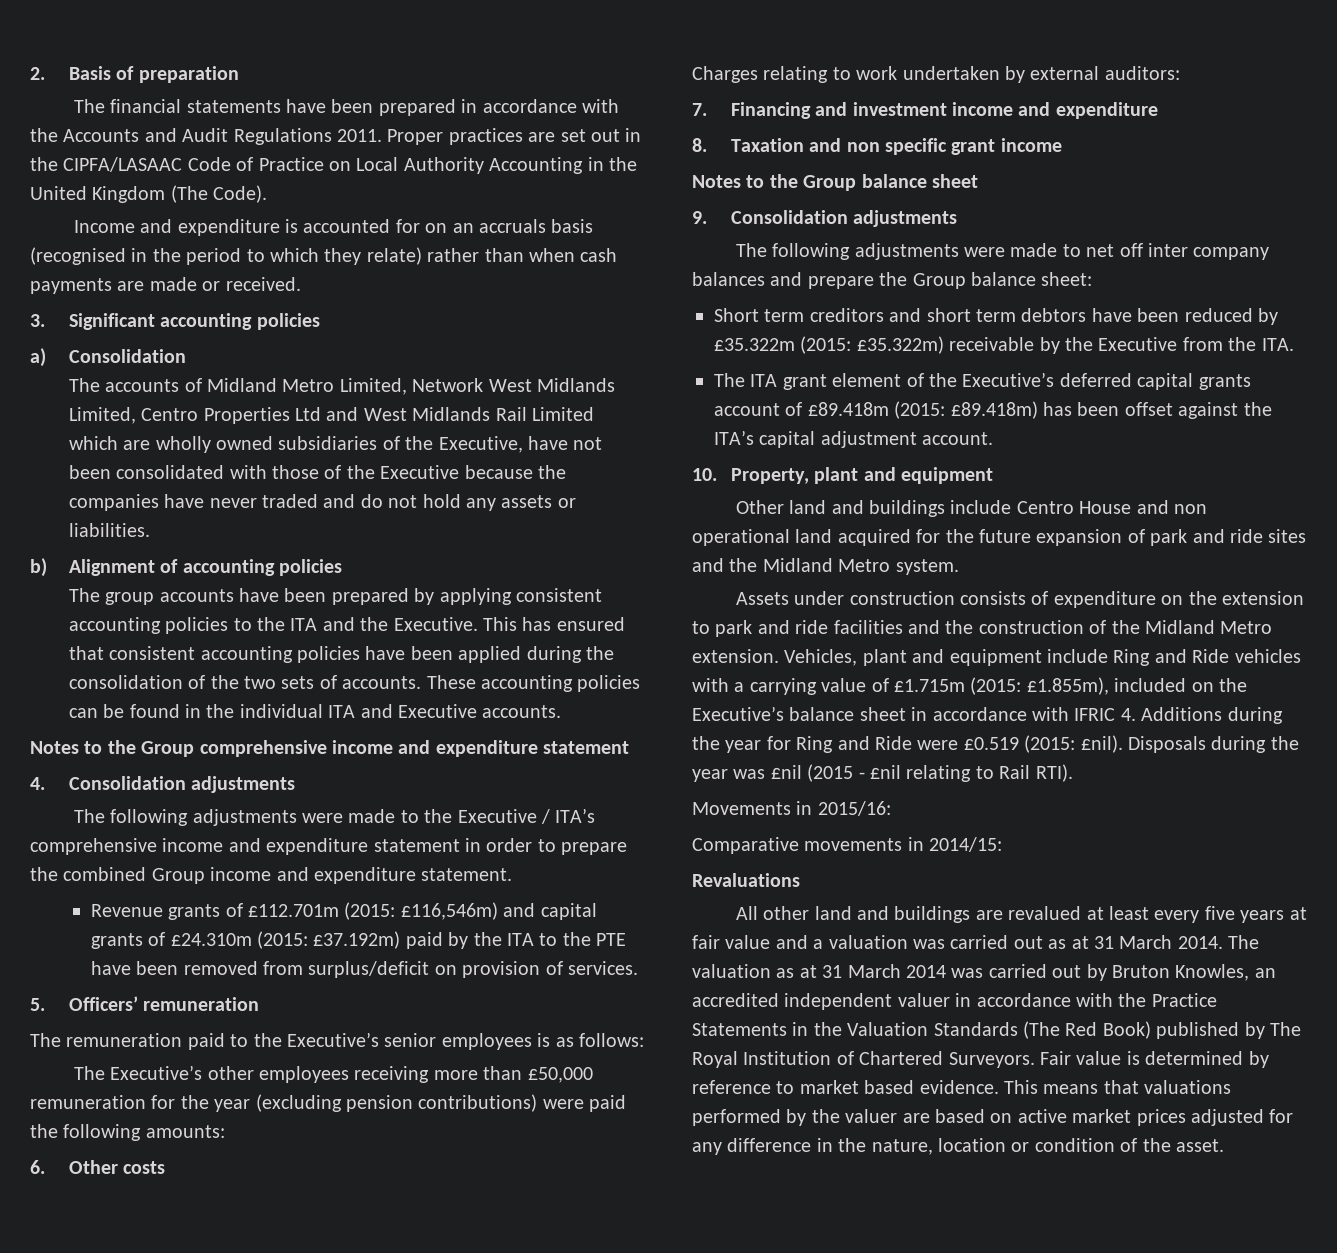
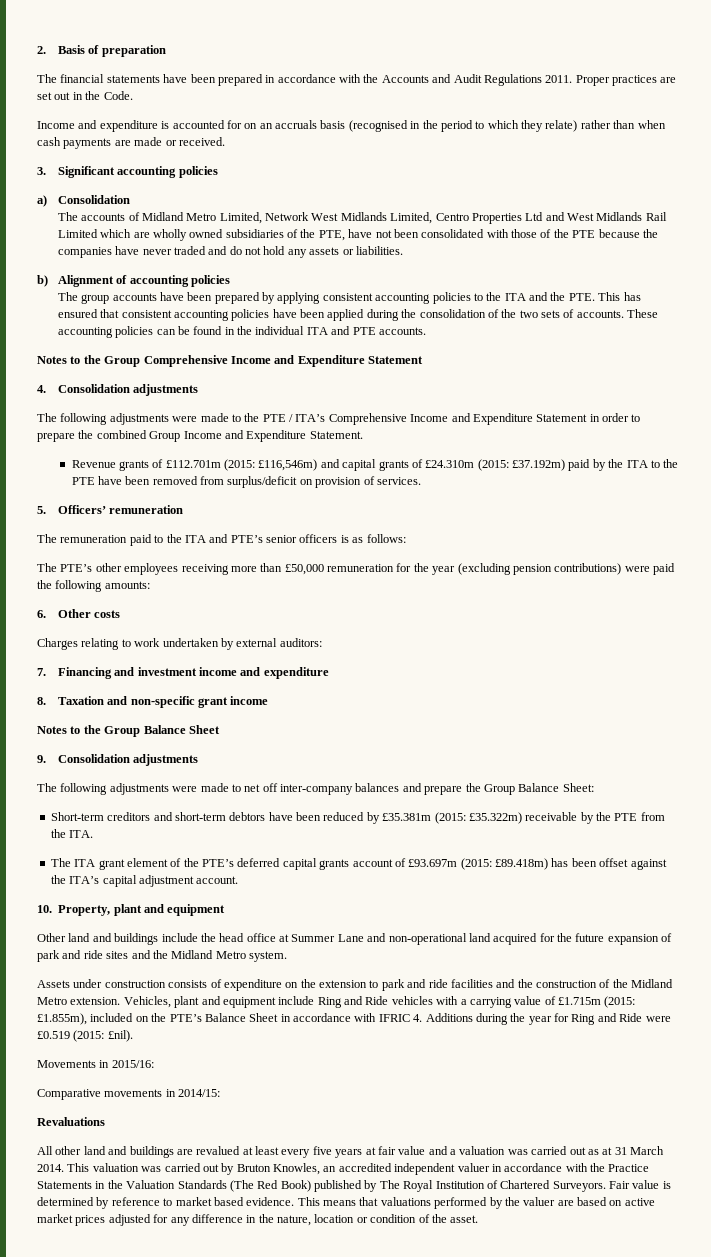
- Proper practices are set out in the CIPFA/LASAAC Code of Practice on Local Authority Accounting in the United Kingdom (The Code).
+ Proper practices are set out in the Code.
- The accounts of Midland Metro Limited, Network West Midlands Limited, Centro Properties Ltd and West Midlands Rail Limited which are wholly owned subsidiaries of the Executive, have not been consolidated with those of the Executive because the companies have never traded and do not hold any assets or liabilities.
+ The accounts of Midland Metro Limited, Network West Midlands Limited, Centro Properties Ltd and West Midlands Rail Limited which are wholly owned subsidiaries of the PTE, have not been consolidated with those of the PTE because the companies have never traded and do not hold any assets or liabilities.
- The group accounts have been prepared by applying consistent accounting policies to the ITA and the Executive. This has ensured that consistent accounting policies have been applied during the consolidation of the two sets of accounts.
+ The group accounts have been prepared by applying consistent accounting policies to the ITA and the PTE. This has ensured that consistent accounting policies have been applied during the consolidation of the two sets of accounts.
- These accounting policies can be found in the individual ITA and Executive accounts.
+ These accounting policies can be found in the individual ITA and PTE accounts.
- Notes to the Group comprehensive income and expenditure statement
+ Notes to the Group Comprehensive Income and Expenditure Statement
- The following adjustments were made to the Executive / ITA’s comprehensive income and expenditure statement in order to prepare the combined Group income and expenditure statement.
+ The following adjustments were made to the PTE / ITA’s Comprehensive Income and Expenditure Statement in order to prepare the combined Group Income and Expenditure Statement.
- The remuneration paid to the Executive’s senior employees is as follows:
+ The remuneration paid to the ITA and PTE’s senior officers is as follows:
- The Executive’s other employees receiving more than £50,000 remuneration for the year (excluding pension contributions) were paid the following amounts:
+ The PTE’s other employees receiving more than £50,000 remuneration for the year (excluding pension contributions) were paid the following amounts:
- 8. Taxation and non specific grant income
+ 8. Taxation and non-specific grant income
- Notes to the Group balance sheet
+ Notes to the Group Balance Sheet
- The following adjustments were made to net off inter company balances and prepare the Group balance sheet:
- Short term creditors and short term debtors have been reduced by £35.322m (2015: £35.322m) receivable by the Executive from the ITA.
+ The following adjustments were made to net off inter-company balances and prepare the Group Balance Sheet:
+ Short-term creditors and short-term debtors have been reduced by £35.381m (2015: £35.322m) receivable by the PTE from the ITA.
- The ITA grant element of the Executive’s deferred capital grants account of £89.418m (2015: £89.418m) has been offset against the ITA’s capital adjustment account.
+ The ITA grant element of the PTE’s deferred capital grants account of £93.697m (2015: £89.418m) has been offset against the ITA’s capital adjustment account.
- Other land and buildings include Centro House and non operational land acquired for the future expansion of park and ride sites and the Midland Metro system.
+ Other land and buildings include the head office at Summer Lane and non-operational land acquired for the future expansion of park and ride sites and the Midland Metro system.
- Vehicles, plant and equipment include Ring and Ride vehicles with a carrying value of £1.715m (2015: £1.855m), included on the Executive’s balance sheet in accordance with IFRIC 4. Additions during the year for Ring and Ride were £0.519 (2015: £nil). Disposals during the year was £nil (2015 - £nil relating to Rail RTI).
+ Vehicles, plant and equipment include Ring and Ride vehicles with a carrying value of £1.715m (2015: £1.855m), included on the PTE’s Balance Sheet in accordance with IFRIC 4. Additions during the year for Ring and Ride were £0.519 (2015: £nil).
- The valuation as at 31 March 2014 was carried out by Bruton Knowles, an accredited independent valuer in accordance with the Practice Statements in the Valuation Standards (The Red Book) published by The Royal Institution of Chartered Surveyors.
+ This valuation was carried out by Bruton Knowles, an accredited independent valuer in accordance with the Practice Statements in the Valuation Standards (The Red Book) published by The Royal Institution of Chartered Surveyors.

